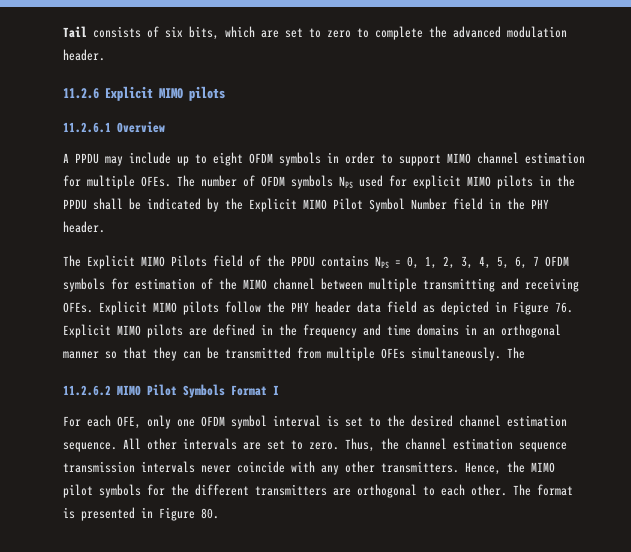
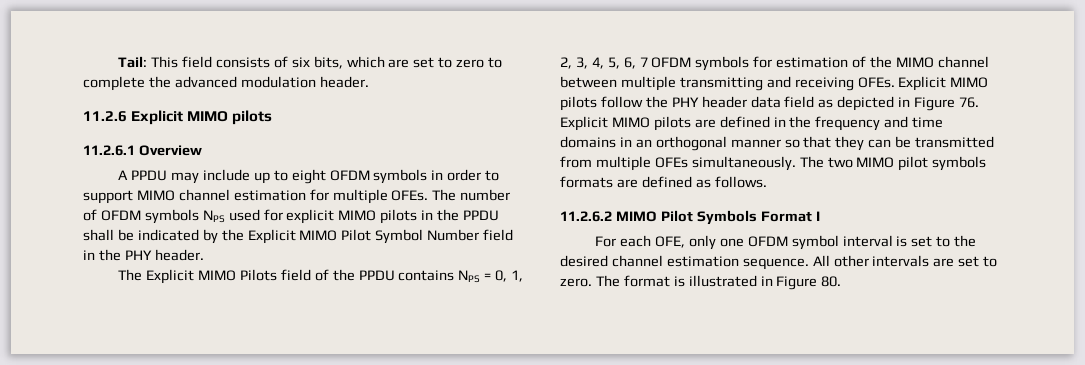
- Tail consists of six bits, which are set to zero to complete the advanced modulation header.
+ Tail: This field consists of six bits, which are set to zero to complete the advanced modulation header.
- Explicit MIMO pilots follow the PHY header data field as depicted in Figure 76. Explicit MIMO pilots are defined in the frequency and time domains in an orthogonal manner so that they can be transmitted from multiple OFEs simultaneously. The
+ Explicit MIMO pilots follow the PHY header data field as depicted in Figure 76. Explicit MIMO pilots are defined in the frequency and time domains in an orthogonal manner so that they can be transmitted from multiple OFEs simultaneously. The two MIMO pilot symbols formats are defined as follows.
- Thus, the channel estimation sequence transmission intervals never coincide with any other transmitters. Hence, the MIMO pilot symbols for the different transmitters are orthogonal to each other.
- The format is presented in Figure 80.
+ The format is illustrated in Figure 80.

